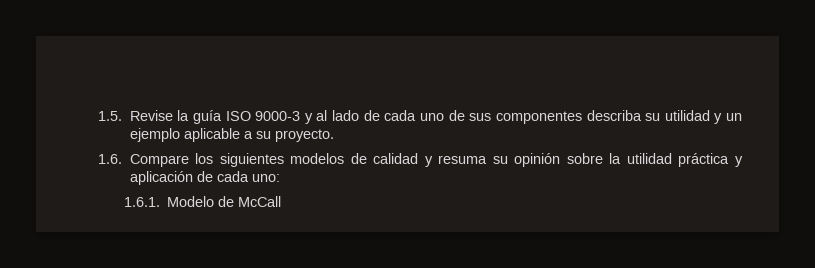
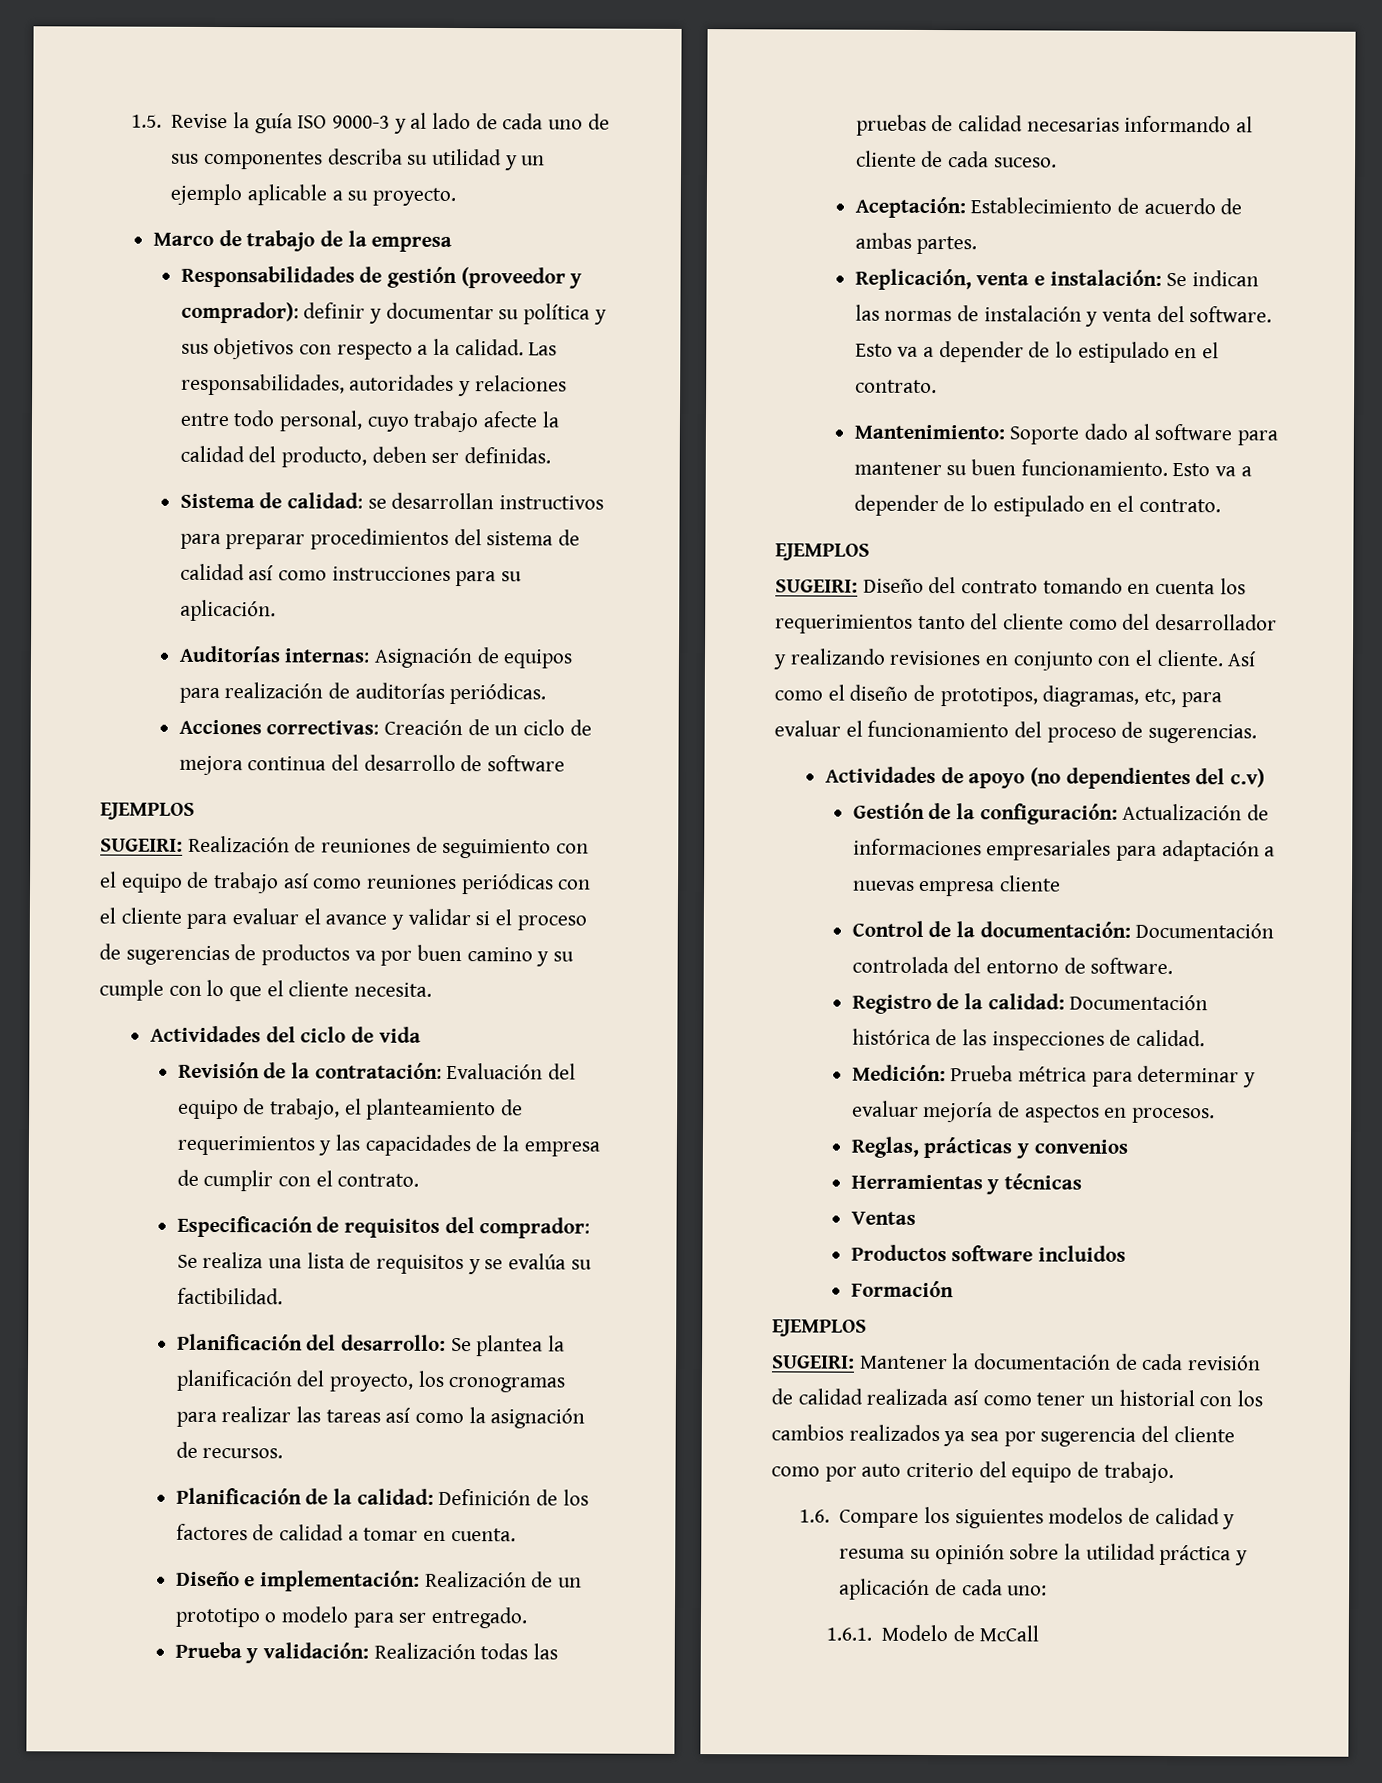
+ Marco de trabajo de la empresa
+ Responsabilidades de gestión (proveedor y comprador): definir y documentar su política y sus objetivos con respecto a la calidad. Las responsabilidades, autoridades y relaciones entre todo personal, cuyo trabajo afecte la calidad del producto, deben ser definidas.
+ Sistema de calidad: se desarrollan instructivos para preparar procedimientos del sistema de calidad así como instrucciones para su aplicación.
+ Auditorías internas: Asignación de equipos para realización de auditorías periódicas.
+ Acciones correctivas: Creación de un ciclo de mejora continua del desarrollo de software
+ EJEMPLOS
+ SUGEIRI: Realización de reuniones de seguimiento con el equipo de trabajo así como reuniones periódicas con el cliente para evaluar el avance y validar si el proceso de sugerencias de productos va por buen camino y su cumple con lo que el cliente necesita.
+ Actividades del ciclo de vida
+ Revisión de la contratación: Evaluación del equipo de trabajo, el planteamiento de requerimientos y las capacidades de la empresa de cumplir con el contrato.
+ Especificación de requisitos del comprador: Se realiza una lista de requisitos y se evalúa su factibilidad.
+ Planificación del desarrollo: Se plantea la planificación del proyecto, los cronogramas para realizar las tareas así como la asignación de recursos.
+ Planificación de la calidad: Definición de los factores de calidad a tomar en cuenta.
+ Diseño e implementación: Realización de un prototipo o modelo para ser entregado.
+ Prueba y validación: Realización todas las pruebas de calidad necesarias informando al cliente de cada suceso.
+ Aceptación: Establecimiento de acuerdo de ambas partes.
+ Replicación, venta e instalación: Se indican las normas de instalación y venta del software. Esto va a depender de lo estipulado en el contrato.
+ Mantenimiento: Soporte dado al software para mantener su buen funcionamiento. Esto va a depender de lo estipulado en el contrato.
+ EJEMPLOS
+ SUGEIRI: Diseño del contrato tomando en cuenta los requerimientos tanto del cliente como del desarrollador y realizando revisiones en conjunto con el cliente. Así como el diseño de prototipos, diagramas, etc, para evaluar el funcionamiento del proceso de sugerencias.
+ Actividades de apoyo (no dependientes del c.v)
+ Gestión de la configuración: Actualización de informaciones empresariales para adaptación a nuevas empresa cliente
+ Control de la documentación: Documentación controlada del entorno de software.
+ Registro de la calidad: Documentación histórica de las inspecciones de calidad.
+ Medición: Prueba métrica para determinar y evaluar mejoría de aspectos en procesos.
+ Reglas, prácticas y convenios
+ Herramientas y técnicas
+ Ventas
+ Productos software incluidos
+ Formación
+ EJEMPLOS
+ SUGEIRI: Mantener la documentación de cada revisión de calidad realizada así como tener un historial con los cambios realizados ya sea por sugerencia del cliente como por auto criterio del equipo de trabajo.

